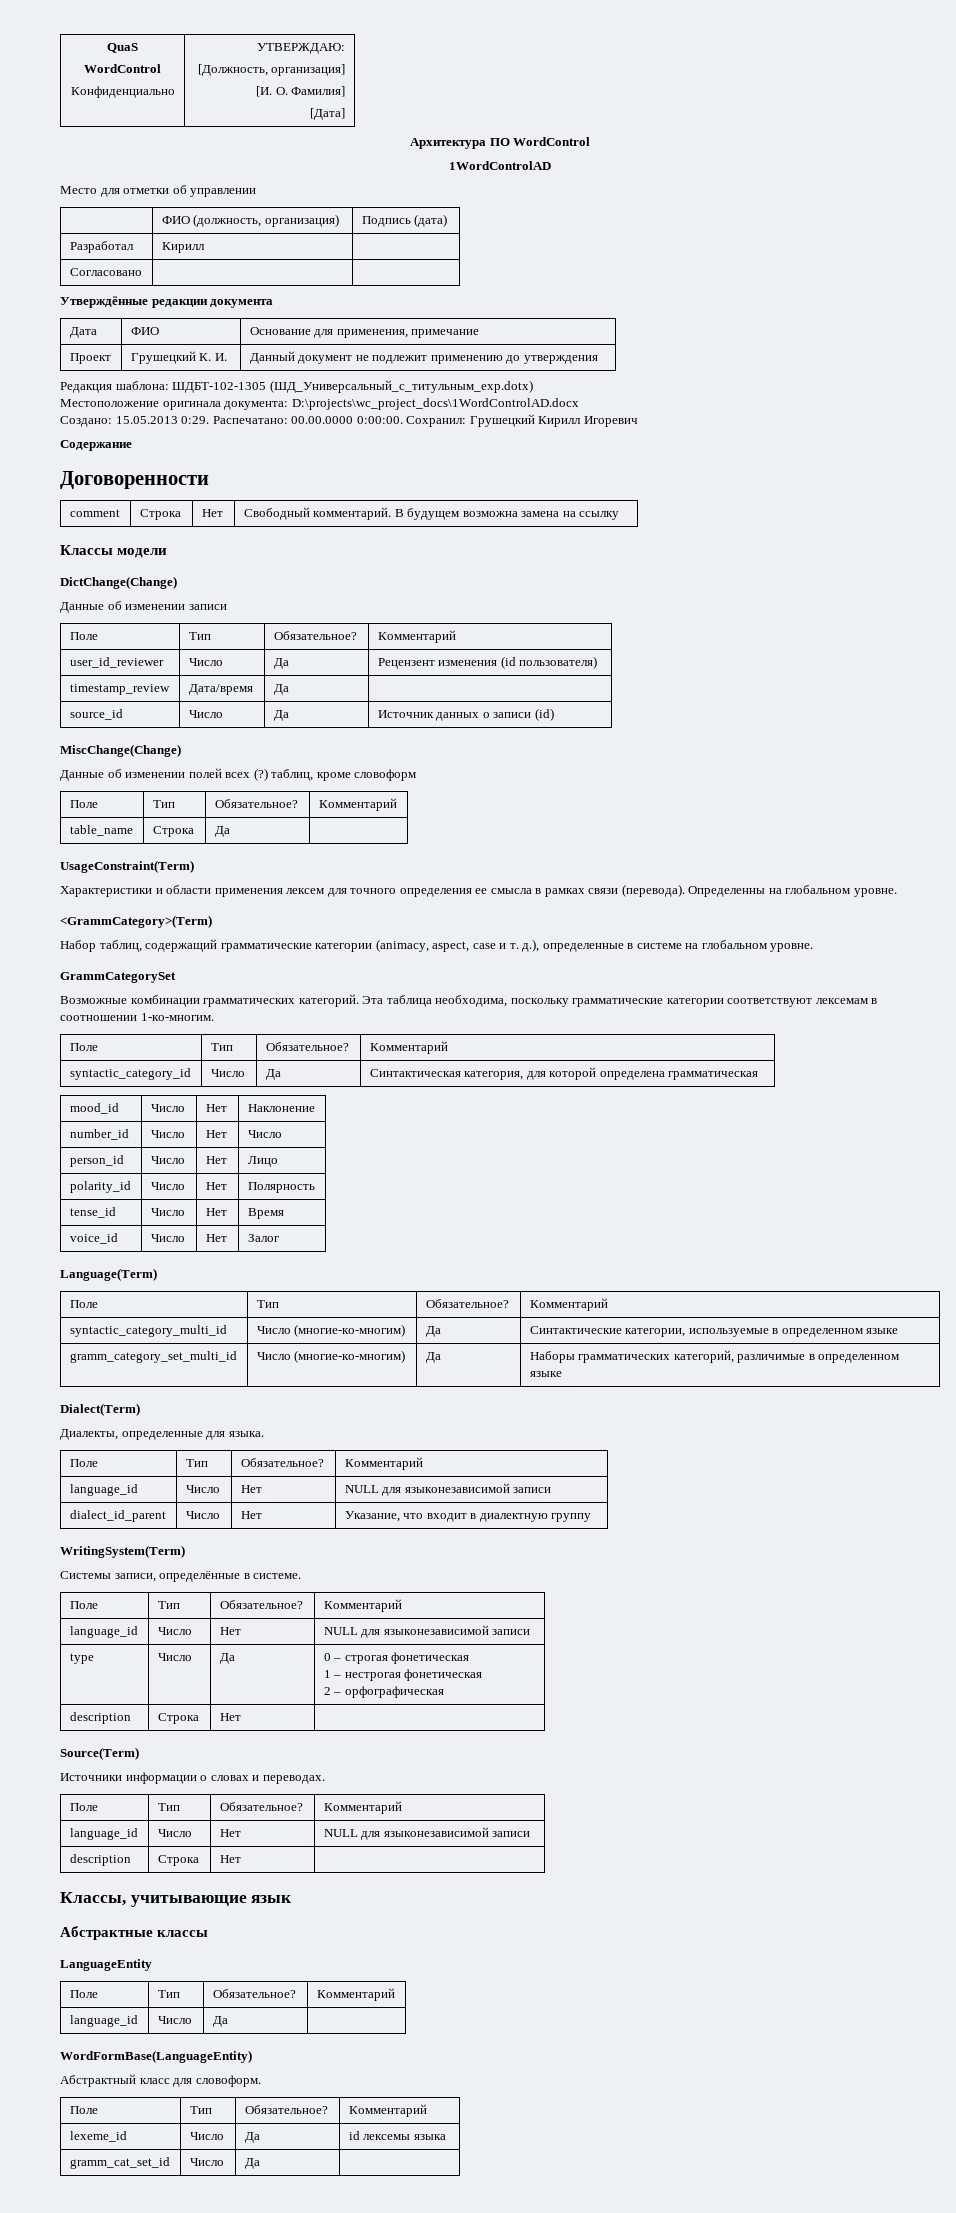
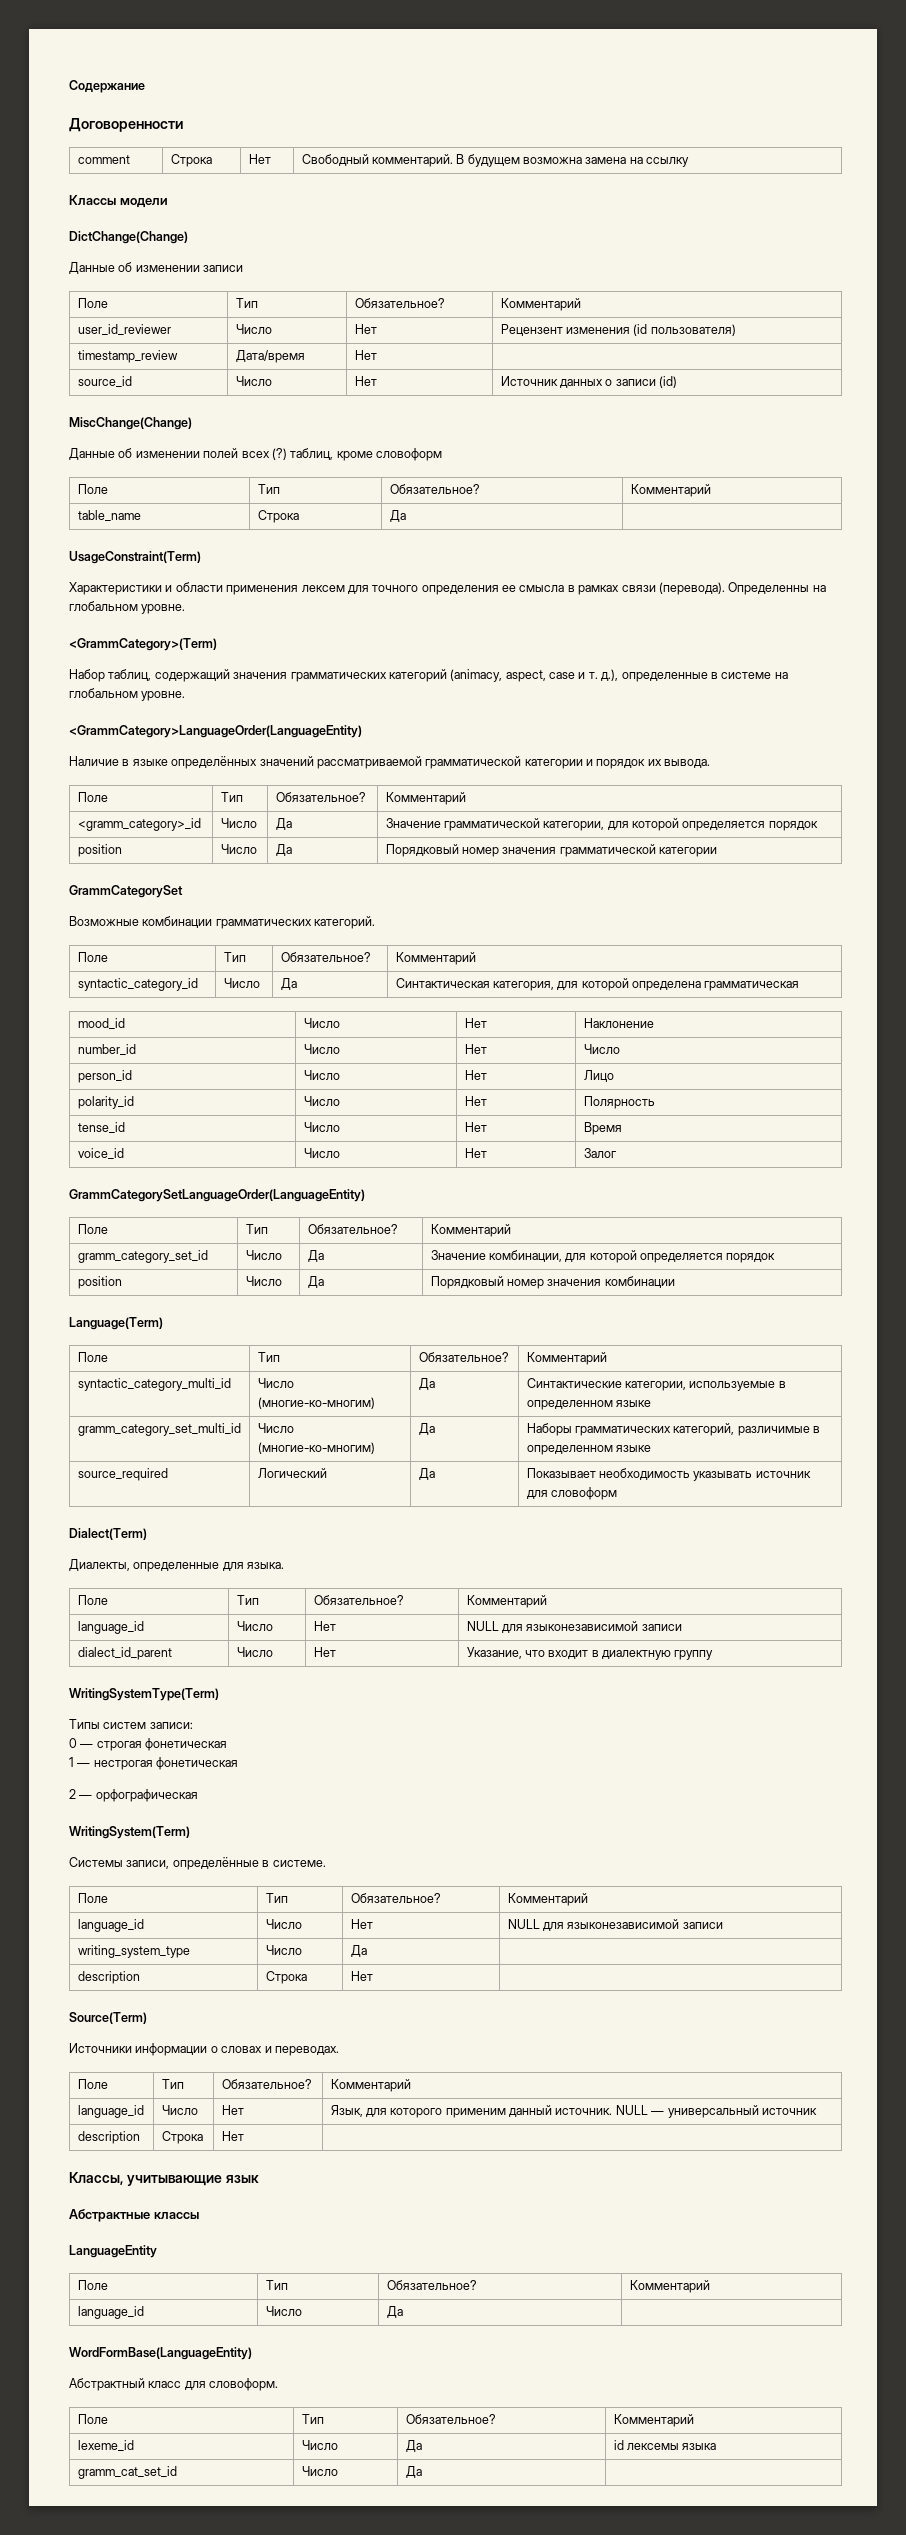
- QuaS
- WordControl
- Конфиденциально | УТВЕРЖДАЮ:
- [Должность, организация]
- [И. О. Фамилия]
- [Дата]
- Архитектура ПО WordControl
- 1WordControlAD
- Место для отметки об управлении
- | ФИО (должность, организация) | Подпись (дата)
- Разработал | Кирилл |
- Согласовано | |
- Утверждённые редакции документа
- Дата | ФИО | Основание для применения, примечание
- Проект | Грушецкий К. И. | Данный документ не подлежит применению до утверждения
- Редакция шаблона: ШДБТ-102-1305 (ШД_Универсальный_с_титульным_exp.dotx)
- Местоположение оригинала документа: D:\projects\wc_project_docs\1WordControlAD.docx
- Создано: 15.05.2013 0:29. Распечатано: 00.00.0000 0:00:00. Сохранил: Грушецкий Кирилл Игоревич
- user_id_reviewer | Число | Да | Рецензент изменения (id пользователя)
+ user_id_reviewer | Число | Нет | Рецензент изменения (id пользователя)
- timestamp_review | Дата/время | Да |
+ timestamp_review | Дата/время | Нет |
- source_id | Число | Да | Источник данных о записи (id)
+ source_id | Число | Нет | Источник данных о записи (id)
- Набор таблиц, содержащий грамматические категории (animacy, aspect, case и т. д.), определенные в системе на глобальном уровне.
+ Набор таблиц, содержащий значения грамматических категорий (animacy, aspect, case и т. д.), определенные в системе на глобальном уровне.
+ <GrammCategory>LanguageOrder(LanguageEntity)
+ Наличие в языке определённых значений рассматриваемой грамматической категории и порядок их вывода.
+ Поле | Тип | Обязательное? | Комментарий
+ <gramm_category>_id | Число | Да | Значение грамматической категории, для которой определяется порядок
+ position | Число | Да | Порядковый номер значения грамматической категории
- Эта таблица необходима, поскольку грамматические категории соответствуют лексемам в соотношении 1-ко-многим.
+ GrammCategorySetLanguageOrder(LanguageEntity)
+ Поле | Тип | Обязательное? | Комментарий
+ gramm_category_set_id | Число | Да | Значение комбинации, для которой определяется порядок
+ position | Число | Да | Порядковый номер значения комбинации
+ source_required | Логический | Да | Показывает необходимость указывать источник для словоформ
+ WritingSystemType(Term)
+ Типы систем записи:
+ 0 — строгая фонетическая
+ 1 — нестрогая фонетическая
+ 2 — орфографическая
- type | Число | Да | 0 – строгая фонетическая
- 1 – нестрогая фонетическая
- 2 – орфографическая
+ writing_system_type | Число | Да |
  Источники информации о словах и переводах.
  Поле | Тип | Обязательное? | Комментарий
- language_id | Число | Нет | NULL для языконезависимой записи
+ language_id | Число | Нет | Язык, для которого применим данный источник. NULL — универсальный источник

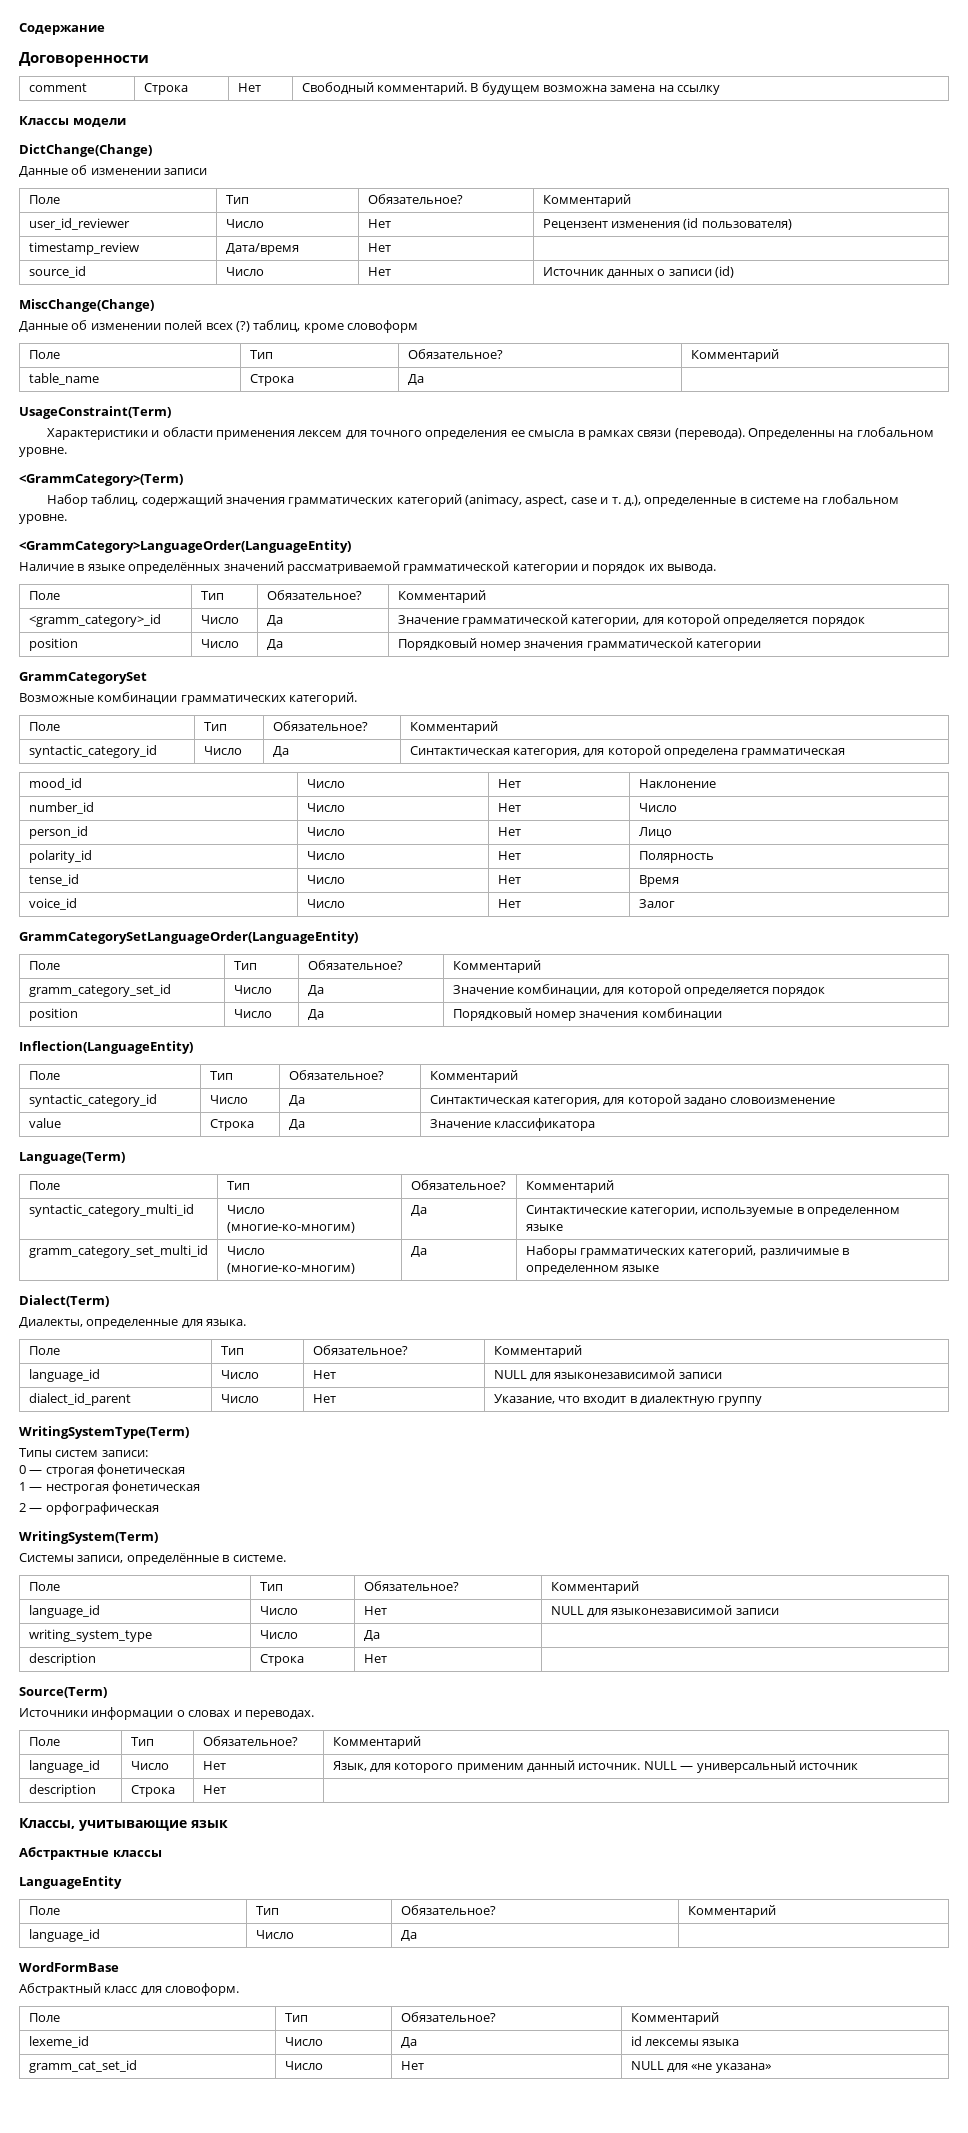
+ Inflection(LanguageEntity)
+ Поле | Тип | Обязательное? | Комментарий
+ syntactic_category_id | Число | Да | Синтактическая категория, для которой задано словоизменение
+ value | Строка | Да | Значение классификатора
- source_required | Логический | Да | Показывает необходимость указывать источник для словоформ
- WordFormBase(LanguageEntity)
+ WordFormBase
- gramm_cat_set_id | Число | Да |
+ gramm_cat_set_id | Число | Нет | NULL для «не указана»

